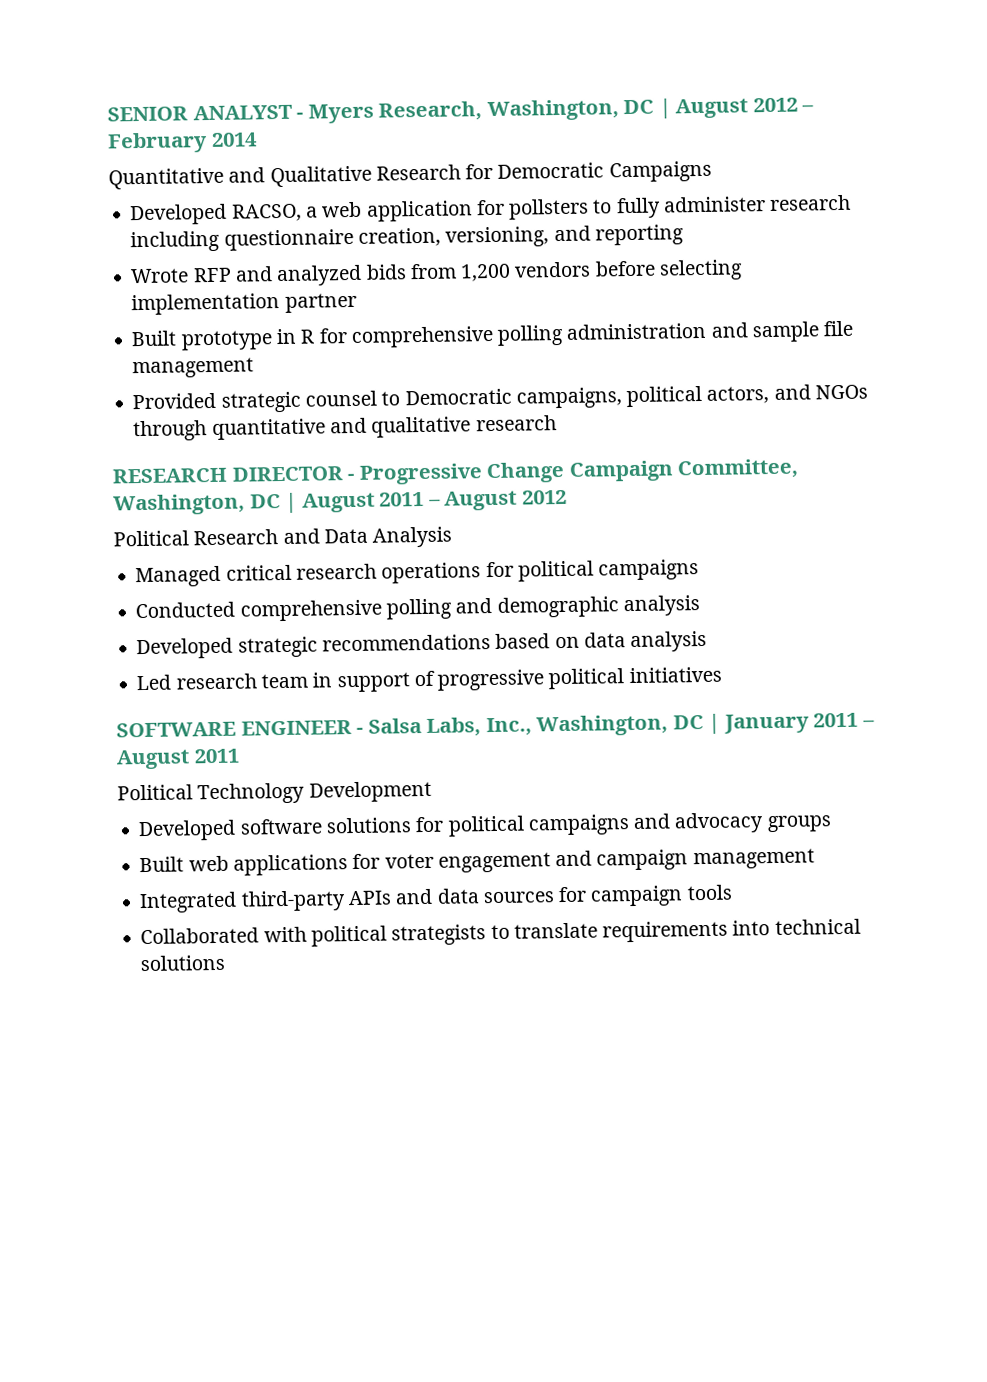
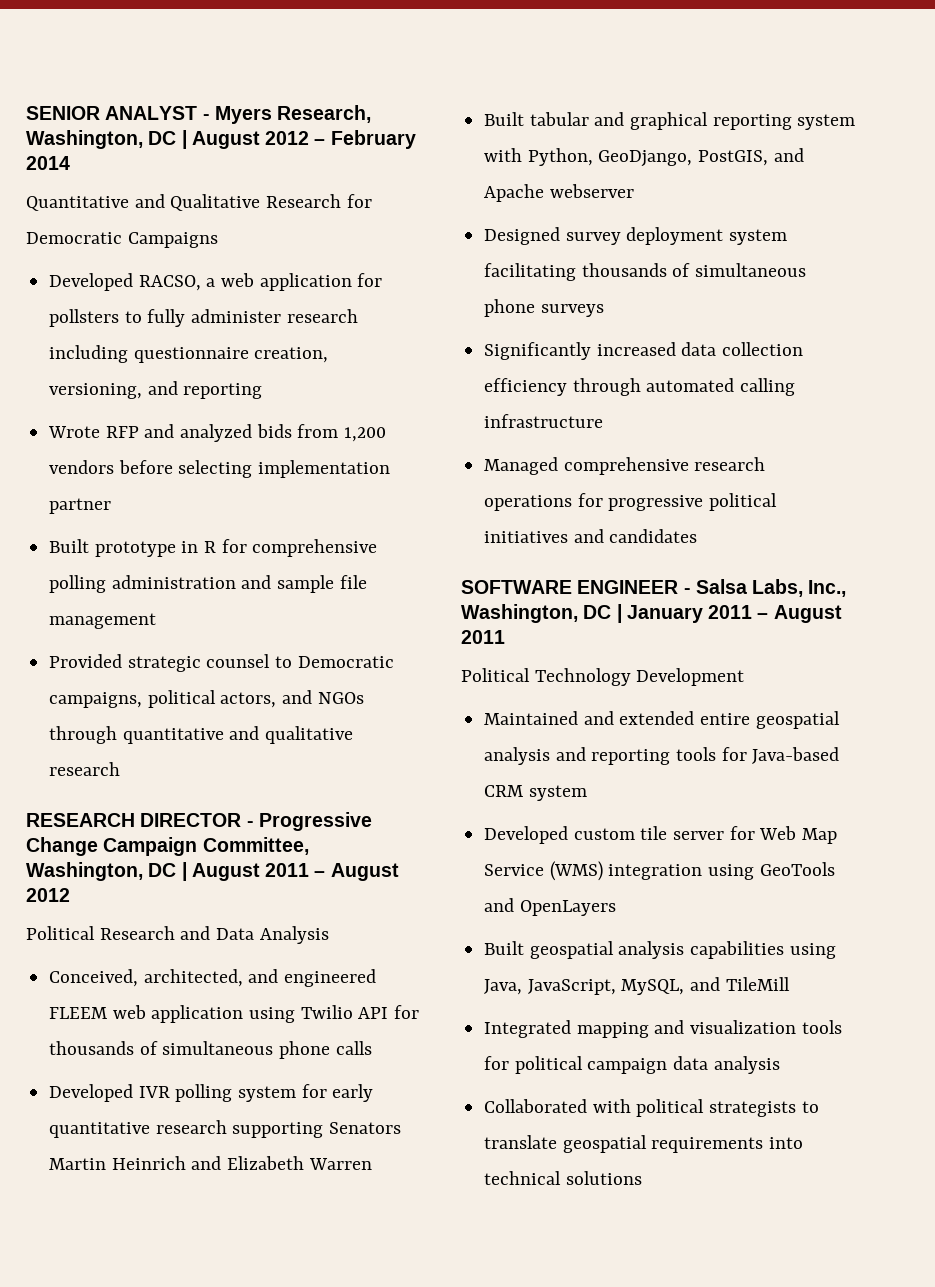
+ Conceived, architected, and engineered FLEEM web application using Twilio API for thousands of simultaneous phone calls
+ Developed IVR polling system for early quantitative research supporting Senators Martin Heinrich and Elizabeth Warren
+ Built tabular and graphical reporting system with Python, GeoDjango, PostGIS, and Apache webserver
+ Designed survey deployment system facilitating thousands of simultaneous phone surveys
+ Significantly increased data collection efficiency through automated calling infrastructure
- Managed critical research operations for political campaigns
- Conducted comprehensive polling and demographic analysis
- Developed strategic recommendations based on data analysis
- Led research team in support of progressive political initiatives
+ Managed comprehensive research operations for progressive political initiatives and candidates
- Developed software solutions for political campaigns and advocacy groups
- Built web applications for voter engagement and campaign management
- Integrated third-party APIs and data sources for campaign tools
+ Maintained and extended entire geospatial analysis and reporting tools for Java-based CRM system
+ Developed custom tile server for Web Map Service (WMS) integration using GeoTools and OpenLayers
+ Built geospatial analysis capabilities using Java, JavaScript, MySQL, and TileMill
+ Integrated mapping and visualization tools for political campaign data analysis
- Collaborated with political strategists to translate requirements into technical solutions
+ Collaborated with political strategists to translate geospatial requirements into technical solutions

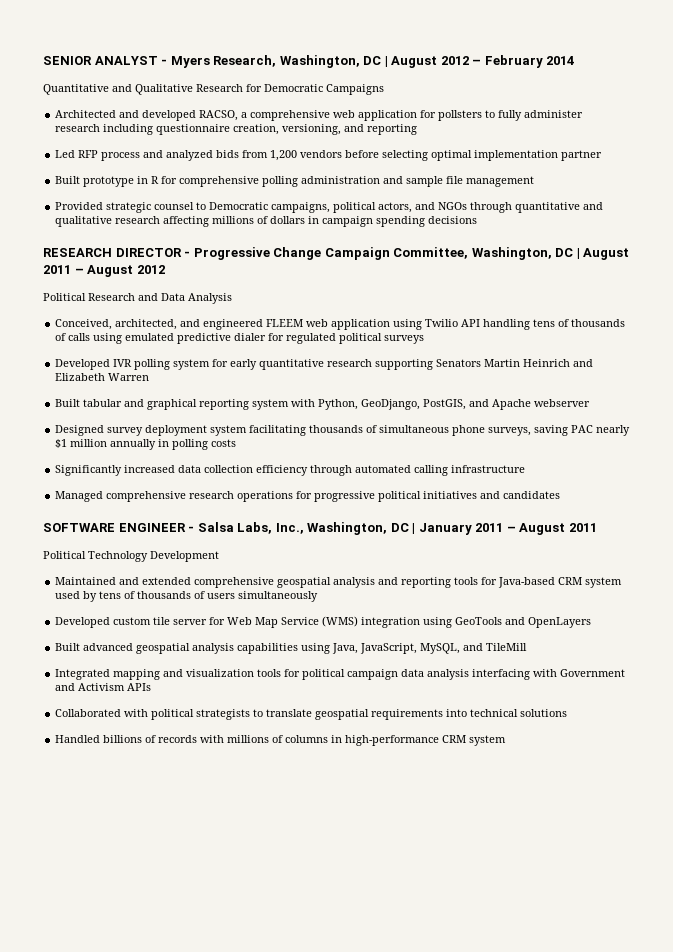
- Developed RACSO, a web application for pollsters to fully administer research including questionnaire creation, versioning, and reporting
+ Architected and developed RACSO, a comprehensive web application for pollsters to fully administer research including questionnaire creation, versioning, and reporting
- Wrote RFP and analyzed bids from 1,200 vendors before selecting implementation partner
+ Led RFP process and analyzed bids from 1,200 vendors before selecting optimal implementation partner
- Provided strategic counsel to Democratic campaigns, political actors, and NGOs through quantitative and qualitative research
+ Provided strategic counsel to Democratic campaigns, political actors, and NGOs through quantitative and qualitative research affecting millions of dollars in campaign spending decisions
- Conceived, architected, and engineered FLEEM web application using Twilio API for thousands of simultaneous phone calls
+ Conceived, architected, and engineered FLEEM web application using Twilio API handling tens of thousands of calls using emulated predictive dialer for regulated political surveys
- Designed survey deployment system facilitating thousands of simultaneous phone surveys
+ Designed survey deployment system facilitating thousands of simultaneous phone surveys, saving PAC nearly $1 million annually in polling costs
- Maintained and extended entire geospatial analysis and reporting tools for Java-based CRM system
+ Maintained and extended comprehensive geospatial analysis and reporting tools for Java-based CRM system used by tens of thousands of users simultaneously
- Built geospatial analysis capabilities using Java, JavaScript, MySQL, and TileMill
+ Built advanced geospatial analysis capabilities using Java, JavaScript, MySQL, and TileMill
- Integrated mapping and visualization tools for political campaign data analysis
+ Integrated mapping and visualization tools for political campaign data analysis interfacing with Government and Activism APIs
+ Handled billions of records with millions of columns in high-performance CRM system

